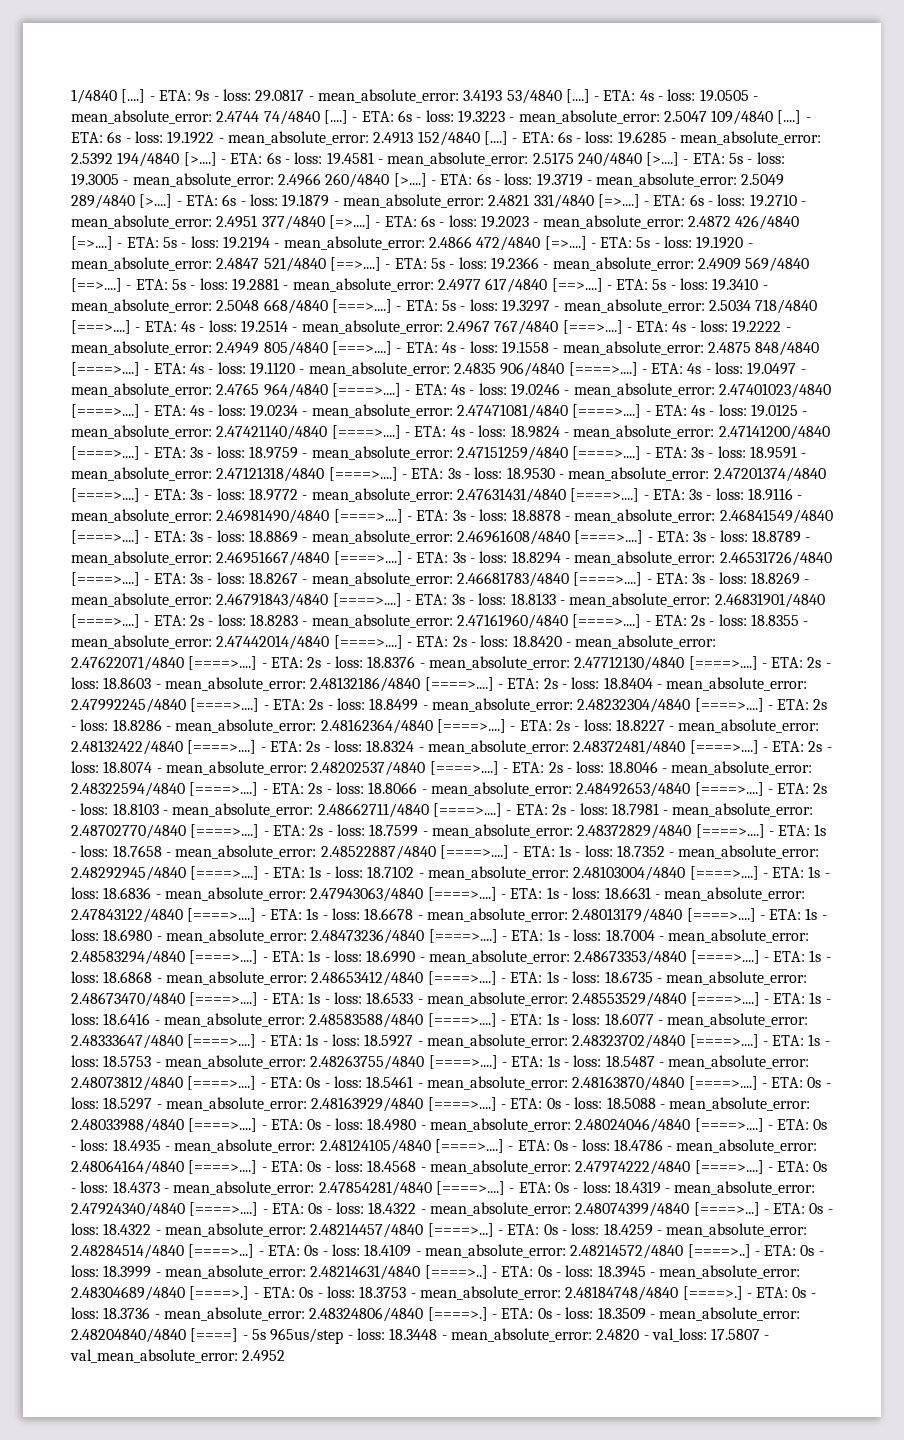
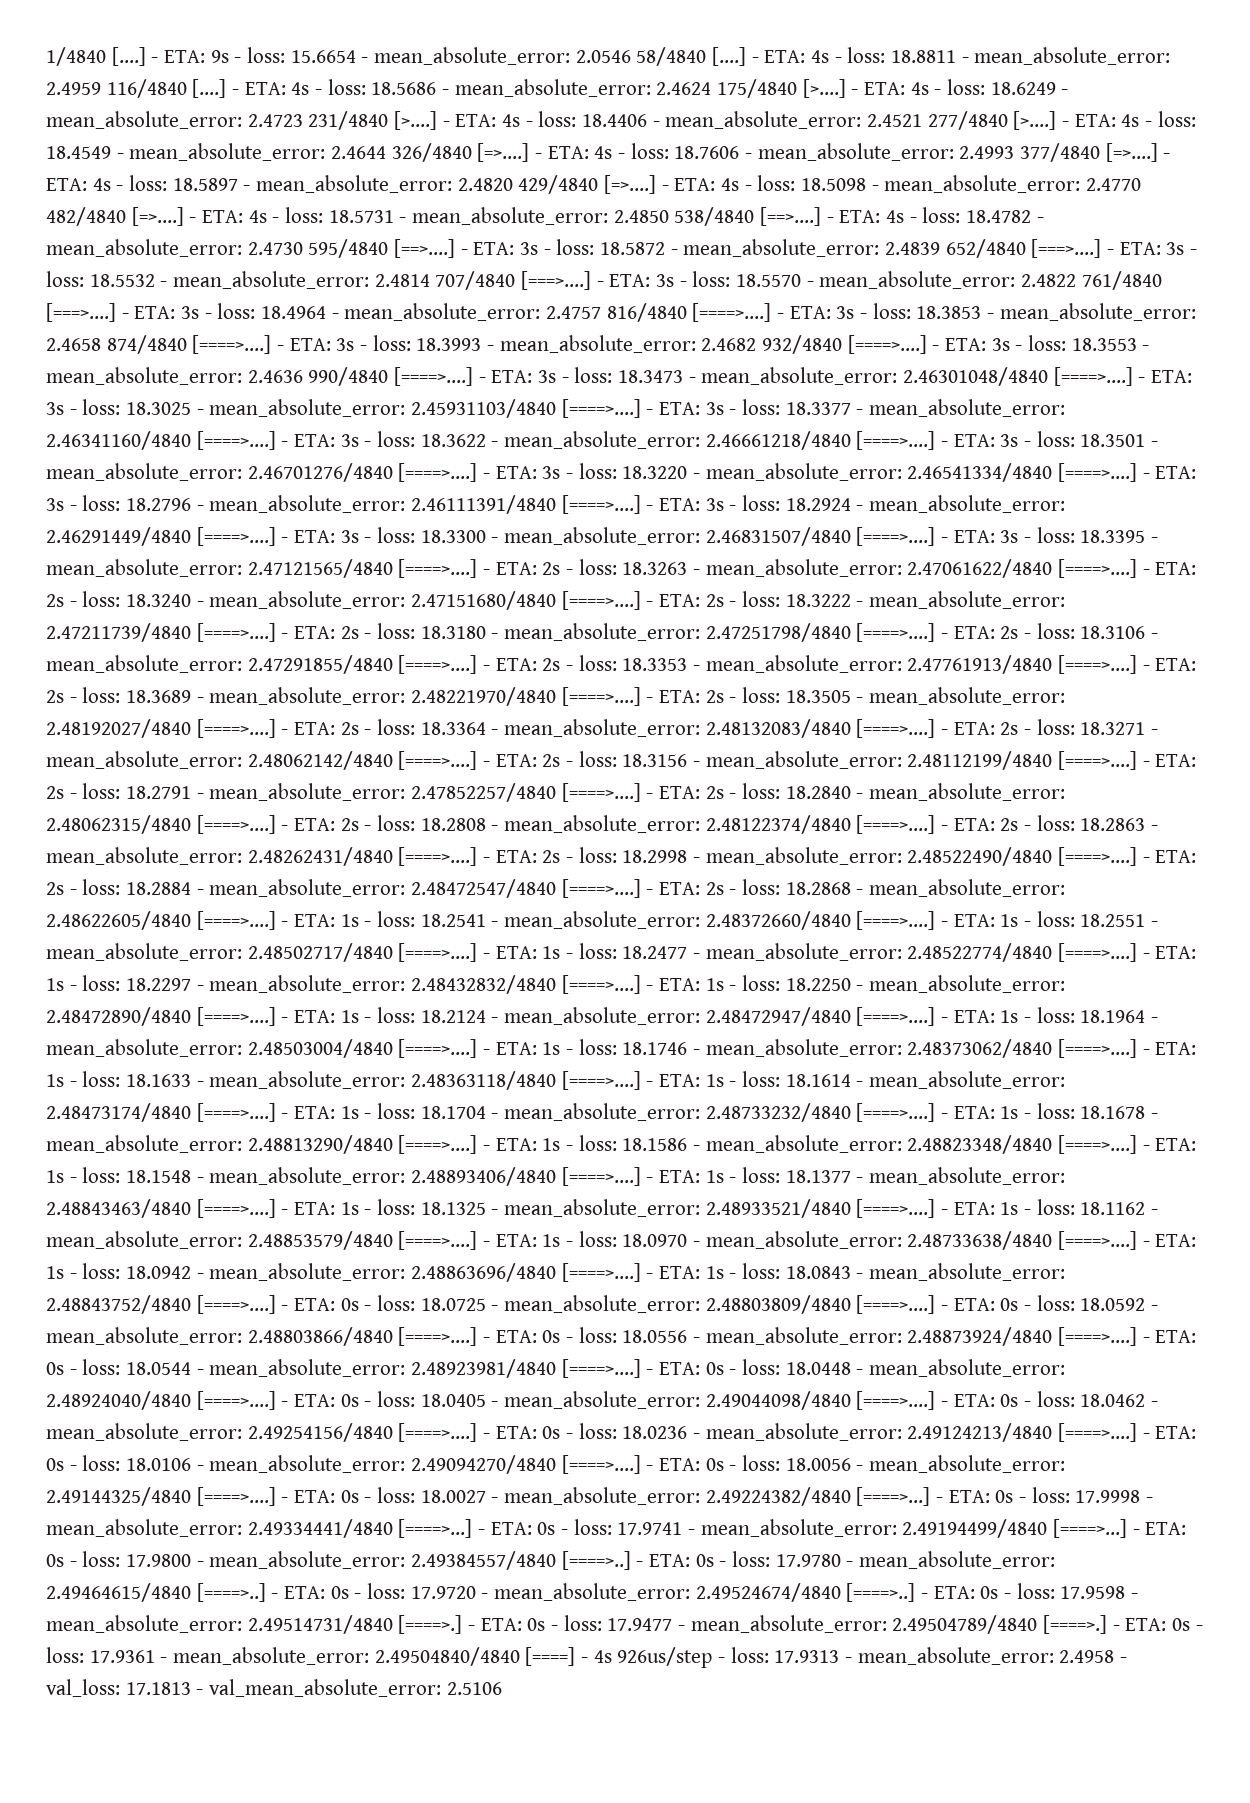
- - ETA: 9s - loss: 29.0817 - mean_absolute_error: 3.4193 53/4840 [....] - ETA: 4s - loss: 19.0505 - mean_absolute_error: 2.4744 74/4840 [....] - ETA: 6s - loss: 19.3223 - mean_absolute_error: 2.5047 109/4840 [....] - ETA: 6s - loss: 19.1922 - mean_absolute_error: 2.4913 152/4840 [....] - ETA: 6s - loss: 19.6285 - mean_absolute_error: 2.5392 194/4840 [>....] - ETA: 6s - loss: 19.4581 - mean_absolute_error: 2.5175 240/4840 [>....] - ETA: 5s - loss: 19.3005 - mean_absolute_error: 2.4966 260/4840 [>....] - ETA: 6s - loss: 19.3719 - mean_absolute_error: 2.5049 289/4840 [>....] - ETA: 6s - loss: 19.1879 - mean_absolute_error: 2.4821 331/4840 [=>....] - ETA: 6s - loss: 19.2710 - mean_absolute_error: 2.4951 377/4840 [=>....] - ETA: 6s - loss: 19.2023 - mean_absolute_error: 2.4872 426/4840 [=>....] - ETA: 5s - loss: 19.2194 - mean_absolute_error: 2.4866 472/4840 [=>....] - ETA: 5s - loss: 19.1920 - mean_absolute_error: 2.4847 521/4840 [==>....] - ETA: 5s - loss: 19.2366 - mean_absolute_error: 2.4909 569/4840 [==>....] - ETA: 5s - loss: 19.2881 - mean_absolute_error: 2.4977 617/4840 [==>....] - ETA: 5s - loss: 19.3410 - mean_absolute_error: 2.5048 668/4840 [===>....] - ETA: 5s - loss: 19.3297 - mean_absolute_error: 2.5034 718/4840 [===>....] - ETA: 4s - loss: 19.2514 - mean_absolute_error: 2.4967 767/4840 [===>....] - ETA: 4s - loss: 19.2222 - mean_absolute_error: 2.4949 805/4840 [===>....] - ETA: 4s - loss: 19.1558 - mean_absolute_error: 2.4875 848/4840 [====>....] - ETA: 4s - loss: 19.1120 - mean_absolute_error: 2.4835 906/4840 [====>....] - ETA: 4s - loss: 19.0497 - mean_absolute_error: 2.4765 964/4840 [====>....] - ETA: 4s - loss: 19.0246 - mean_absolute_error: 2.47401023/4840 [====>....] - ETA: 4s - loss: 19.0234 - mean_absolute_error: 2.47471081/4840 [====>....] - ETA: 4s - loss: 19.0125 - mean_absolute_error: 2.47421140/4840 [====>....] - ETA: 4s - loss: 18.9824 - mean_absolute_error: 2.47141200/4840 [====>....] - ETA: 3s - loss: 18.9759 - mean_absolute_error: 2.47151259/4840 [====>....] - ETA: 3s - loss: 18.9591 - mean_absolute_error: 2.47121318/4840 [====>....] - ETA: 3s - loss: 18.9530 - mean_absolute_error: 2.47201374/4840 [====>....] - ETA: 3s - loss: 18.9772 - mean_absolute_error: 2.47631431/4840 [====>....] - ETA: 3s - loss: 18.9116 - mean_absolute_error: 2.46981490/4840 [====>....] - ETA: 3s - loss: 18.8878 - mean_absolute_error: 2.46841549/4840 [====>....] - ETA: 3s - loss: 18.8869 - mean_absolute_error: 2.46961608/4840 [====>....] - ETA: 3s - loss: 18.8789 - mean_absolute_error: 2.46951667/4840 [====>....] - ETA: 3s - loss: 18.8294 - mean_absolute_error: 2.46531726/4840 [====>....] - ETA: 3s - loss: 18.8267 - mean_absolute_error: 2.46681783/4840 [====>....] - ETA: 3s - loss: 18.8269 - mean_absolute_error: 2.46791843/4840 [====>....] - ETA: 3s - loss: 18.8133 - mean_absolute_error: 2.46831901/4840 [====>....] - ETA: 2s - loss: 18.8283 - mean_absolute_error: 2.47161960/4840 [====>....] - ETA: 2s - loss: 18.8355 - mean_absolute_error: 2.47442014/4840 [====>....] - ETA: 2s - loss: 18.8420 - mean_absolute_error: 2.47622071/4840 [====>....] - ETA: 2s - loss: 18.8376 - mean_absolute_error: 2.47712130/4840 [====>....] - ETA: 2s - loss: 18.8603 - mean_absolute_error: 2.48132186/4840 [====>....] - ETA: 2s - loss: 18.8404 - mean_absolute_error: 2.47992245/4840 [====>....] - ETA: 2s - loss: 18.8499 - mean_absolute_error: 2.48232304/4840 [====>....] - ETA: 2s - loss: 18.8286 - mean_absolute_error: 2.48162364/4840 [====>....] - ETA: 2s - loss: 18.8227 - mean_absolute_error: 2.48132422/4840 [====>....] - ETA: 2s - loss: 18.8324 - mean_absolute_error: 2.48372481/4840 [====>....] - ETA: 2s - loss: 18.8074 - mean_absolute_error: 2.48202537/4840 [====>....] - ETA: 2s - loss: 18.8046 - mean_absolute_error: 2.48322594/4840 [====>....] - ETA: 2s - loss: 18.8066 - mean_absolute_error: 2.48492653/4840 [====>....] - ETA: 2s - loss: 18.8103 - mean_absolute_error: 2.48662711/4840 [====>....] - ETA: 2s - loss: 18.7981 - mean_absolute_error: 2.48702770/4840 [====>....] - ETA: 2s - loss: 18.7599 - mean_absolute_error: 2.48372829/4840 [====>....] - ETA: 1s - loss: 18.7658 - mean_absolute_error: 2.48522887/4840 [====>....] - ETA: 1s - loss: 18.7352 - mean_absolute_error: 2.48292945/4840 [====>....] - ETA: 1s - loss: 18.7102 - mean_absolute_error: 2.48103004/4840 [====>....] - ETA: 1s - loss: 18.6836 - mean_absolute_error: 2.47943063/4840 [====>....] - ETA: 1s - loss: 18.6631 - mean_absolute_error: 2.47843122/4840 [====>....] - ETA: 1s - loss: 18.6678 - mean_absolute_error: 2.48013179/4840 [====>....] - ETA: 1s - loss: 18.6980 - mean_absolute_error: 2.48473236/4840 [====>....] - ETA: 1s - loss: 18.7004 - mean_absolute_error: 2.48583294/4840 [====>....] - ETA: 1s - loss: 18.6990 - mean_absolute_error: 2.48673353/4840 [====>....] - ETA: 1s - loss: 18.6868 - mean_absolute_error: 2.48653412/4840 [====>....] - ETA: 1s - loss: 18.6735 - mean_absolute_error: 2.48673470/4840 [====>....] - ETA: 1s - loss: 18.6533 - mean_absolute_error: 2.48553529/4840 [====>....] - ETA: 1s - loss: 18.6416 - mean_absolute_error: 2.48583588/4840 [====>....] - ETA: 1s - loss: 18.6077 - mean_absolute_error: 2.48333647/4840 [====>....] - ETA: 1s - loss: 18.5927 - mean_absolute_error: 2.48323702/4840 [====>....] - ETA: 1s - loss: 18.5753 - mean_absolute_error: 2.48263755/4840 [====>....] - ETA: 1s - loss: 18.5487 - mean_absolute_error: 2.48073812/4840 [====>....] - ETA: 0s - loss: 18.5461 - mean_absolute_error: 2.48163870/4840 [====>....] - ETA: 0s - loss: 18.5297 - mean_absolute_error: 2.48163929/4840 [====>....] - ETA: 0s - loss: 18.5088 - mean_absolute_error: 2.48033988/4840 [====>....] - ETA: 0s - loss: 18.4980 - mean_absolute_error: 2.48024046/4840 [====>....] - ETA: 0s - loss: 18.4935 - mean_absolute_error: 2.48124105/4840 [====>....] - ETA: 0s - loss: 18.4786 - mean_absolute_error: 2.48064164/4840 [====>....] - ETA: 0s - loss: 18.4568 - mean_absolute_error: 2.47974222/4840 [====>....] - ETA: 0s - loss: 18.4373 - mean_absolute_error: 2.47854281/4840 [====>....] - ETA: 0s - loss: 18.4319 - mean_absolute_error: 2.47924340/4840 [====>....] - ETA: 0s - loss: 18.4322 - mean_absolute_error: 2.48074399/4840 [====>...] - ETA: 0s - loss: 18.4322 - mean_absolute_error: 2.48214457/4840 [====>...] - ETA: 0s - loss: 18.4259 - mean_absolute_error: 2.48284514/4840 [====>...] - ETA: 0s - loss: 18.4109 - mean_absolute_error: 2.48214572/4840 [====>..] - ETA: 0s - loss: 18.3999 - mean_absolute_error: 2.48214631/4840 [====>..] - ETA: 0s - loss: 18.3945 - mean_absolute_error: 2.48304689/4840 [====>.] - ETA: 0s - loss: 18.3753 - mean_absolute_error: 2.48184748/4840 [====>.] - ETA: 0s - loss: 18.3736 - mean_absolute_error: 2.48324806/4840 [====>.] - ETA: 0s - loss: 18.3509 - mean_absolute_error: 2.48204840/4840 [====] - 5s 965us/step - loss: 18.3448 - mean_absolute_error: 2.4820 - val_loss: 17.5807 - val_mean_absolute_error: 2.4952
+ - ETA: 9s - loss: 15.6654 - mean_absolute_error: 2.0546 58/4840 [....] - ETA: 4s - loss: 18.8811 - mean_absolute_error: 2.4959 116/4840 [....] - ETA: 4s - loss: 18.5686 - mean_absolute_error: 2.4624 175/4840 [>....] - ETA: 4s - loss: 18.6249 - mean_absolute_error: 2.4723 231/4840 [>....] - ETA: 4s - loss: 18.4406 - mean_absolute_error: 2.4521 277/4840 [>....] - ETA: 4s - loss: 18.4549 - mean_absolute_error: 2.4644 326/4840 [=>....] - ETA: 4s - loss: 18.7606 - mean_absolute_error: 2.4993 377/4840 [=>....] - ETA: 4s - loss: 18.5897 - mean_absolute_error: 2.4820 429/4840 [=>....] - ETA: 4s - loss: 18.5098 - mean_absolute_error: 2.4770 482/4840 [=>....] - ETA: 4s - loss: 18.5731 - mean_absolute_error: 2.4850 538/4840 [==>....] - ETA: 4s - loss: 18.4782 - mean_absolute_error: 2.4730 595/4840 [==>....] - ETA: 3s - loss: 18.5872 - mean_absolute_error: 2.4839 652/4840 [===>....] - ETA: 3s - loss: 18.5532 - mean_absolute_error: 2.4814 707/4840 [===>....] - ETA: 3s - loss: 18.5570 - mean_absolute_error: 2.4822 761/4840 [===>....] - ETA: 3s - loss: 18.4964 - mean_absolute_error: 2.4757 816/4840 [====>....] - ETA: 3s - loss: 18.3853 - mean_absolute_error: 2.4658 874/4840 [====>....] - ETA: 3s - loss: 18.3993 - mean_absolute_error: 2.4682 932/4840 [====>....] - ETA: 3s - loss: 18.3553 - mean_absolute_error: 2.4636 990/4840 [====>....] - ETA: 3s - loss: 18.3473 - mean_absolute_error: 2.46301048/4840 [====>....] - ETA: 3s - loss: 18.3025 - mean_absolute_error: 2.45931103/4840 [====>....] - ETA: 3s - loss: 18.3377 - mean_absolute_error: 2.46341160/4840 [====>....] - ETA: 3s - loss: 18.3622 - mean_absolute_error: 2.46661218/4840 [====>....] - ETA: 3s - loss: 18.3501 - mean_absolute_error: 2.46701276/4840 [====>....] - ETA: 3s - loss: 18.3220 - mean_absolute_error: 2.46541334/4840 [====>....] - ETA: 3s - loss: 18.2796 - mean_absolute_error: 2.46111391/4840 [====>....] - ETA: 3s - loss: 18.2924 - mean_absolute_error: 2.46291449/4840 [====>....] - ETA: 3s - loss: 18.3300 - mean_absolute_error: 2.46831507/4840 [====>....] - ETA: 3s - loss: 18.3395 - mean_absolute_error: 2.47121565/4840 [====>....] - ETA: 2s - loss: 18.3263 - mean_absolute_error: 2.47061622/4840 [====>....] - ETA: 2s - loss: 18.3240 - mean_absolute_error: 2.47151680/4840 [====>....] - ETA: 2s - loss: 18.3222 - mean_absolute_error: 2.47211739/4840 [====>....] - ETA: 2s - loss: 18.3180 - mean_absolute_error: 2.47251798/4840 [====>....] - ETA: 2s - loss: 18.3106 - mean_absolute_error: 2.47291855/4840 [====>....] - ETA: 2s - loss: 18.3353 - mean_absolute_error: 2.47761913/4840 [====>....] - ETA: 2s - loss: 18.3689 - mean_absolute_error: 2.48221970/4840 [====>....] - ETA: 2s - loss: 18.3505 - mean_absolute_error: 2.48192027/4840 [====>....] - ETA: 2s - loss: 18.3364 - mean_absolute_error: 2.48132083/4840 [====>....] - ETA: 2s - loss: 18.3271 - mean_absolute_error: 2.48062142/4840 [====>....] - ETA: 2s - loss: 18.3156 - mean_absolute_error: 2.48112199/4840 [====>....] - ETA: 2s - loss: 18.2791 - mean_absolute_error: 2.47852257/4840 [====>....] - ETA: 2s - loss: 18.2840 - mean_absolute_error: 2.48062315/4840 [====>....] - ETA: 2s - loss: 18.2808 - mean_absolute_error: 2.48122374/4840 [====>....] - ETA: 2s - loss: 18.2863 - mean_absolute_error: 2.48262431/4840 [====>....] - ETA: 2s - loss: 18.2998 - mean_absolute_error: 2.48522490/4840 [====>....] - ETA: 2s - loss: 18.2884 - mean_absolute_error: 2.48472547/4840 [====>....] - ETA: 2s - loss: 18.2868 - mean_absolute_error: 2.48622605/4840 [====>....] - ETA: 1s - loss: 18.2541 - mean_absolute_error: 2.48372660/4840 [====>....] - ETA: 1s - loss: 18.2551 - mean_absolute_error: 2.48502717/4840 [====>....] - ETA: 1s - loss: 18.2477 - mean_absolute_error: 2.48522774/4840 [====>....] - ETA: 1s - loss: 18.2297 - mean_absolute_error: 2.48432832/4840 [====>....] - ETA: 1s - loss: 18.2250 - mean_absolute_error: 2.48472890/4840 [====>....] - ETA: 1s - loss: 18.2124 - mean_absolute_error: 2.48472947/4840 [====>....] - ETA: 1s - loss: 18.1964 - mean_absolute_error: 2.48503004/4840 [====>....] - ETA: 1s - loss: 18.1746 - mean_absolute_error: 2.48373062/4840 [====>....] - ETA: 1s - loss: 18.1633 - mean_absolute_error: 2.48363118/4840 [====>....] - ETA: 1s - loss: 18.1614 - mean_absolute_error: 2.48473174/4840 [====>....] - ETA: 1s - loss: 18.1704 - mean_absolute_error: 2.48733232/4840 [====>....] - ETA: 1s - loss: 18.1678 - mean_absolute_error: 2.48813290/4840 [====>....] - ETA: 1s - loss: 18.1586 - mean_absolute_error: 2.48823348/4840 [====>....] - ETA: 1s - loss: 18.1548 - mean_absolute_error: 2.48893406/4840 [====>....] - ETA: 1s - loss: 18.1377 - mean_absolute_error: 2.48843463/4840 [====>....] - ETA: 1s - loss: 18.1325 - mean_absolute_error: 2.48933521/4840 [====>....] - ETA: 1s - loss: 18.1162 - mean_absolute_error: 2.48853579/4840 [====>....] - ETA: 1s - loss: 18.0970 - mean_absolute_error: 2.48733638/4840 [====>....] - ETA: 1s - loss: 18.0942 - mean_absolute_error: 2.48863696/4840 [====>....] - ETA: 1s - loss: 18.0843 - mean_absolute_error: 2.48843752/4840 [====>....] - ETA: 0s - loss: 18.0725 - mean_absolute_error: 2.48803809/4840 [====>....] - ETA: 0s - loss: 18.0592 - mean_absolute_error: 2.48803866/4840 [====>....] - ETA: 0s - loss: 18.0556 - mean_absolute_error: 2.48873924/4840 [====>....] - ETA: 0s - loss: 18.0544 - mean_absolute_error: 2.48923981/4840 [====>....] - ETA: 0s - loss: 18.0448 - mean_absolute_error: 2.48924040/4840 [====>....] - ETA: 0s - loss: 18.0405 - mean_absolute_error: 2.49044098/4840 [====>....] - ETA: 0s - loss: 18.0462 - mean_absolute_error: 2.49254156/4840 [====>....] - ETA: 0s - loss: 18.0236 - mean_absolute_error: 2.49124213/4840 [====>....] - ETA: 0s - loss: 18.0106 - mean_absolute_error: 2.49094270/4840 [====>....] - ETA: 0s - loss: 18.0056 - mean_absolute_error: 2.49144325/4840 [====>....] - ETA: 0s - loss: 18.0027 - mean_absolute_error: 2.49224382/4840 [====>...] - ETA: 0s - loss: 17.9998 - mean_absolute_error: 2.49334441/4840 [====>...] - ETA: 0s - loss: 17.9741 - mean_absolute_error: 2.49194499/4840 [====>...] - ETA: 0s - loss: 17.9800 - mean_absolute_error: 2.49384557/4840 [====>..] - ETA: 0s - loss: 17.9780 - mean_absolute_error: 2.49464615/4840 [====>..] - ETA: 0s - loss: 17.9720 - mean_absolute_error: 2.49524674/4840 [====>..] - ETA: 0s - loss: 17.9598 - mean_absolute_error: 2.49514731/4840 [====>.] - ETA: 0s - loss: 17.9477 - mean_absolute_error: 2.49504789/4840 [====>.] - ETA: 0s - loss: 17.9361 - mean_absolute_error: 2.49504840/4840 [====] - 4s 926us/step - loss: 17.9313 - mean_absolute_error: 2.4958 - val_loss: 17.1813 - val_mean_absolute_error: 2.5106

